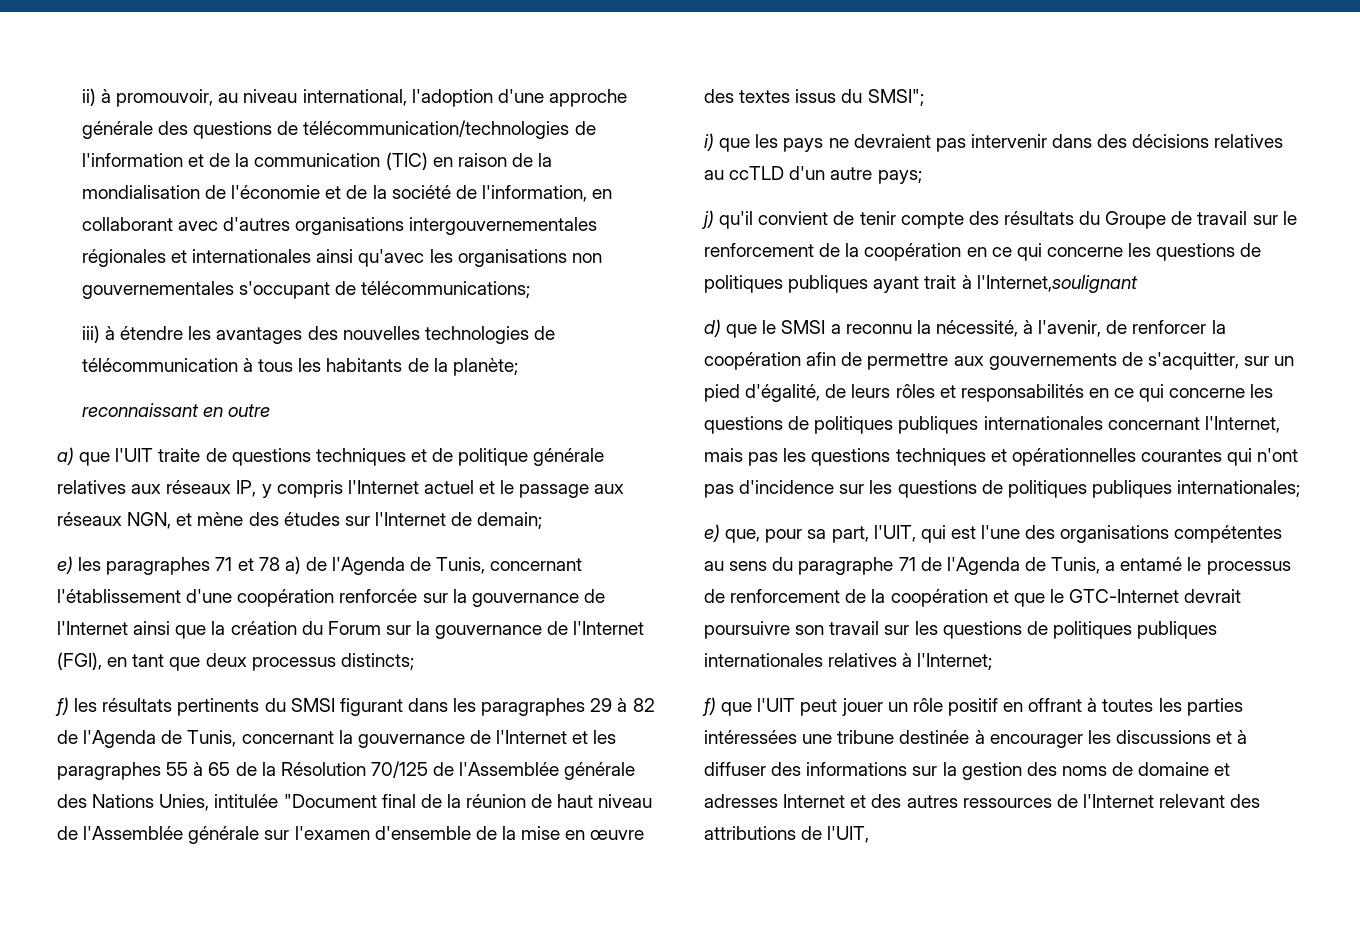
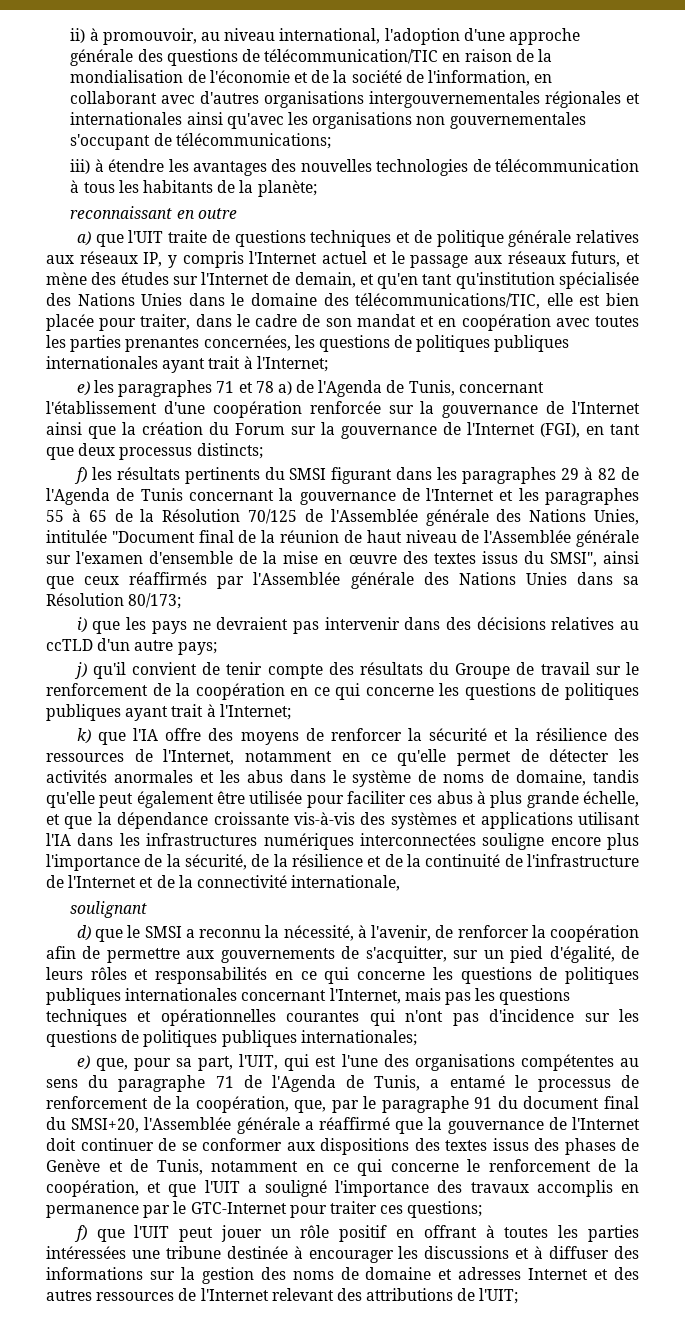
- ii) à promouvoir, au niveau international, l'adoption d'une approche générale des questions de télécommunication/technologies de l'information et de la communication (TIC) en raison de la mondialisation de l'économie et de la société de l'information, en collaborant avec d'autres organisations intergouvernementales régionales et internationales ainsi qu'avec les organisations non gouvernementales s'occupant de télécommunications;
+ ii) à promouvoir, au niveau international, l'adoption d'une approche générale des questions de télécommunication/TIC en raison de la mondialisation de l'économie et de la société de l'information, en collaborant avec d'autres organisations intergouvernementales régionales et internationales ainsi qu'avec les organisations non gouvernementales s'occupant de télécommunications;
- a) que l'UIT traite de questions techniques et de politique générale relatives aux réseaux IP, y compris l'Internet actuel et le passage aux réseaux NGN, et mène des études sur l'Internet de demain;
+ a) que l'UIT traite de questions techniques et de politique générale relatives aux réseaux IP, y compris l'Internet actuel et le passage aux réseaux futurs, et mène des études sur l'Internet de demain, et qu'en tant qu'institution spécialisée des Nations Unies dans le domaine des télécommunications/TIC, elle est bien placée pour traiter, dans le cadre de son mandat et en coopération avec toutes les parties prenantes concernées, les questions de politiques publiques internationales ayant trait à l'Internet;
- f) les résultats pertinents du SMSI figurant dans les paragraphes 29 à 82 de l'Agenda de Tunis, concernant la gouvernance de l'Internet et les paragraphes 55 à 65 de la Résolution 70/125 de l'Assemblée générale des Nations Unies, intitulée "Document final de la réunion de haut niveau de l'Assemblée générale sur l'examen d'ensemble de la mise en œuvre des textes issus du SMSI";
+ f) les résultats pertinents du SMSI figurant dans les paragraphes 29 à 82 de l'Agenda de Tunis concernant la gouvernance de l'Internet et les paragraphes 55 à 65 de la Résolution 70/125 de l'Assemblée générale des Nations Unies, intitulée "Document final de la réunion de haut niveau de l'Assemblée générale sur l'examen d'ensemble de la mise en œuvre des textes issus du SMSI", ainsi que ceux réaffirmés par l'Assemblée générale des Nations Unies dans sa Résolution 80/173;
- j) qu'il convient de tenir compte des résultats du Groupe de travail sur le renforcement de la coopération en ce qui concerne les questions de politiques publiques ayant trait à l'Internet,soulignant
+ j) qu'il convient de tenir compte des résultats du Groupe de travail sur le renforcement de la coopération en ce qui concerne les questions de politiques publiques ayant trait à l'Internet;
+ k) que l'IA offre des moyens de renforcer la sécurité et la résilience des ressources de l'Internet, notamment en ce qu'elle permet de détecter les activités anormales et les abus dans le système de noms de domaine, tandis qu'elle peut également être utilisée pour faciliter ces abus à plus grande échelle, et que la dépendance croissante vis-à-vis des systèmes et applications utilisant l'IA dans les infrastructures numériques interconnectées souligne encore plus l'importance de la sécurité, de la résilience et de la continuité de l'infrastructure de l'Internet et de la connectivité internationale,
+ soulignant
- e) que, pour sa part, l'UIT, qui est l'une des organisations compétentes au sens du paragraphe 71 de l'Agenda de Tunis, a entamé le processus de renforcement de la coopération et que le GTC-Internet devrait poursuivre son travail sur les questions de politiques publiques internationales relatives à l'Internet;
+ e) que, pour sa part, l'UIT, qui est l'une des organisations compétentes au sens du paragraphe 71 de l'Agenda de Tunis, a entamé le processus de renforcement de la coopération, que, par le paragraphe 91 du document final du SMSI+20, l'Assemblée générale a réaffirmé que la gouvernance de l'Internet doit continuer de se conformer aux dispositions des textes issus des phases de Genève et de Tunis, notamment en ce qui concerne le renforcement de la coopération, et que l'UIT a souligné l'importance des travaux accomplis en permanence par le GTC-Internet pour traiter ces questions;
- f) que l'UIT peut jouer un rôle positif en offrant à toutes les parties intéressées une tribune destinée à encourager les discussions et à diffuser des informations sur la gestion des noms de domaine et adresses Internet et des autres ressources de l'Internet relevant des attributions de l'UIT,
+ f) que l'UIT peut jouer un rôle positif en offrant à toutes les parties intéressées une tribune destinée à encourager les discussions et à diffuser des informations sur la gestion des noms de domaine et adresses Internet et des autres ressources de l'Internet relevant des attributions de l'UIT;

